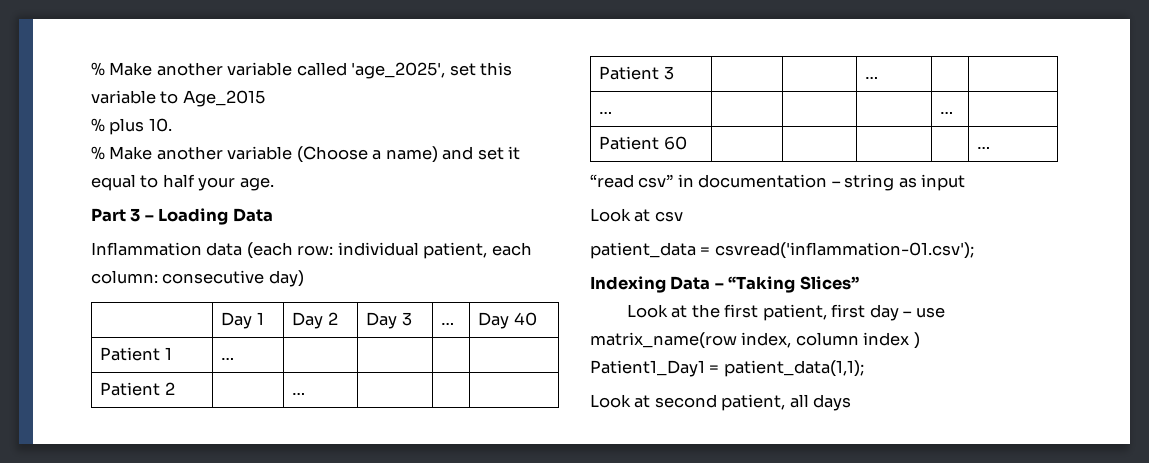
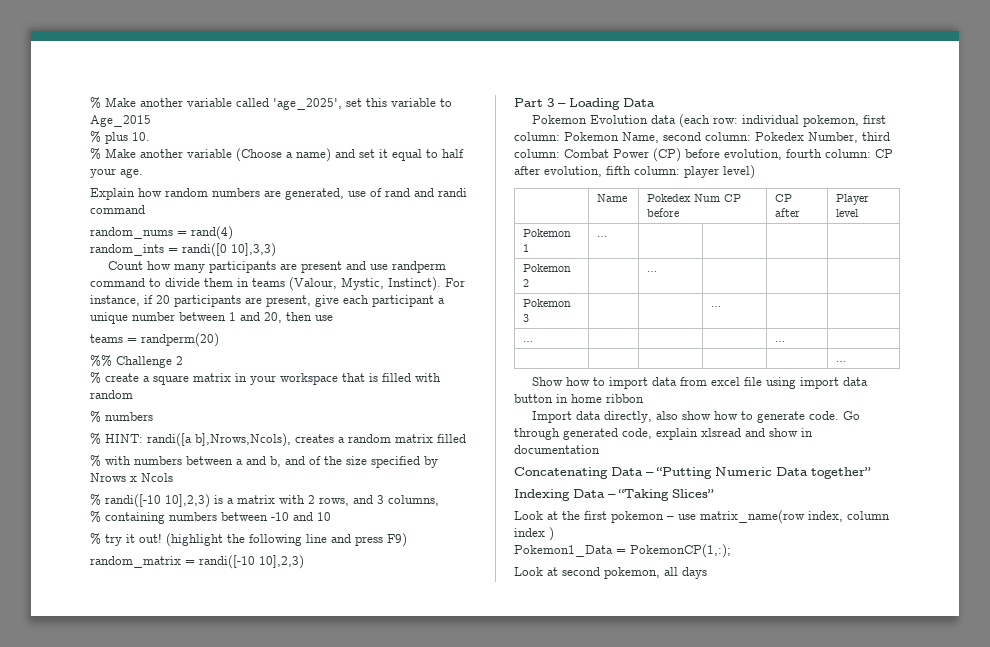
+ Explain how random numbers are generated, use of rand and randi command
+ random_nums = rand(4)
+ random_ints = randi([0 10],3,3)
+ Count how many participants are present and use randperm command to divide them in teams (Valour, Mystic, Instinct). For instance, if 20 participants are present, give each participant a unique number between 1 and 20, then use
+ teams = randperm(20)
+ %% Challenge 2
+ % create a square matrix in your workspace that is filled with random
+ % numbers
+ % HINT: randi([a b],Nrows,Ncols), creates a random matrix filled
+ % with numbers between a and b, and of the size specified by Nrows x Ncols
+ % randi([-10 10],2,3) is a matrix with 2 rows, and 3 columns,
+ % containing numbers between -10 and 10
+ % try it out! (highlight the following line and press F9)
+ random_matrix = randi([-10 10],2,3)
- Inflammation data (each row: individual patient, each column: consecutive day)
- | Day 1 | Day 2 | Day 3 | … | Day 40
- Patient 1 | … | | | |
+ Pokemon Evolution data (each row: individual pokemon, first column: Pokemon Name, second column: Pokedex Number, third column: Combat Power (CP) before evolution, fourth column: CP after evolution, fifth column: player level)
+ | Name | Pokedex Num CP before | CP after | Player level
+ Pokemon 1 | … | | | |
- Patient 2 | | … | | |
+ Pokemon 2 | | … | | |
- Patient 3 | | | … | |
+ Pokemon 3 | | | … | |
- Patient 60 | | | | | …
+ | | | | | …
- “read csv” in documentation – string as input
- Look at csv
- patient_data = csvread('inflammation-01.csv');
+ Show how to import data from excel file using import data button in home ribbon
+ Import data directly, also show how to generate code. Go through generated code, explain xlsread and show in documentation
+ Concatenating Data – “Putting Numeric Data together”
- Look at the first patient, first day – use matrix_name(row index, column index )
+ Look at the first pokemon – use matrix_name(row index, column index )
- Patient1_Day1 = patient_data(1,1);
+ Pokemon1_Data = PokemonCP(1,:);
- Look at second patient, all days
+ Look at second pokemon, all days

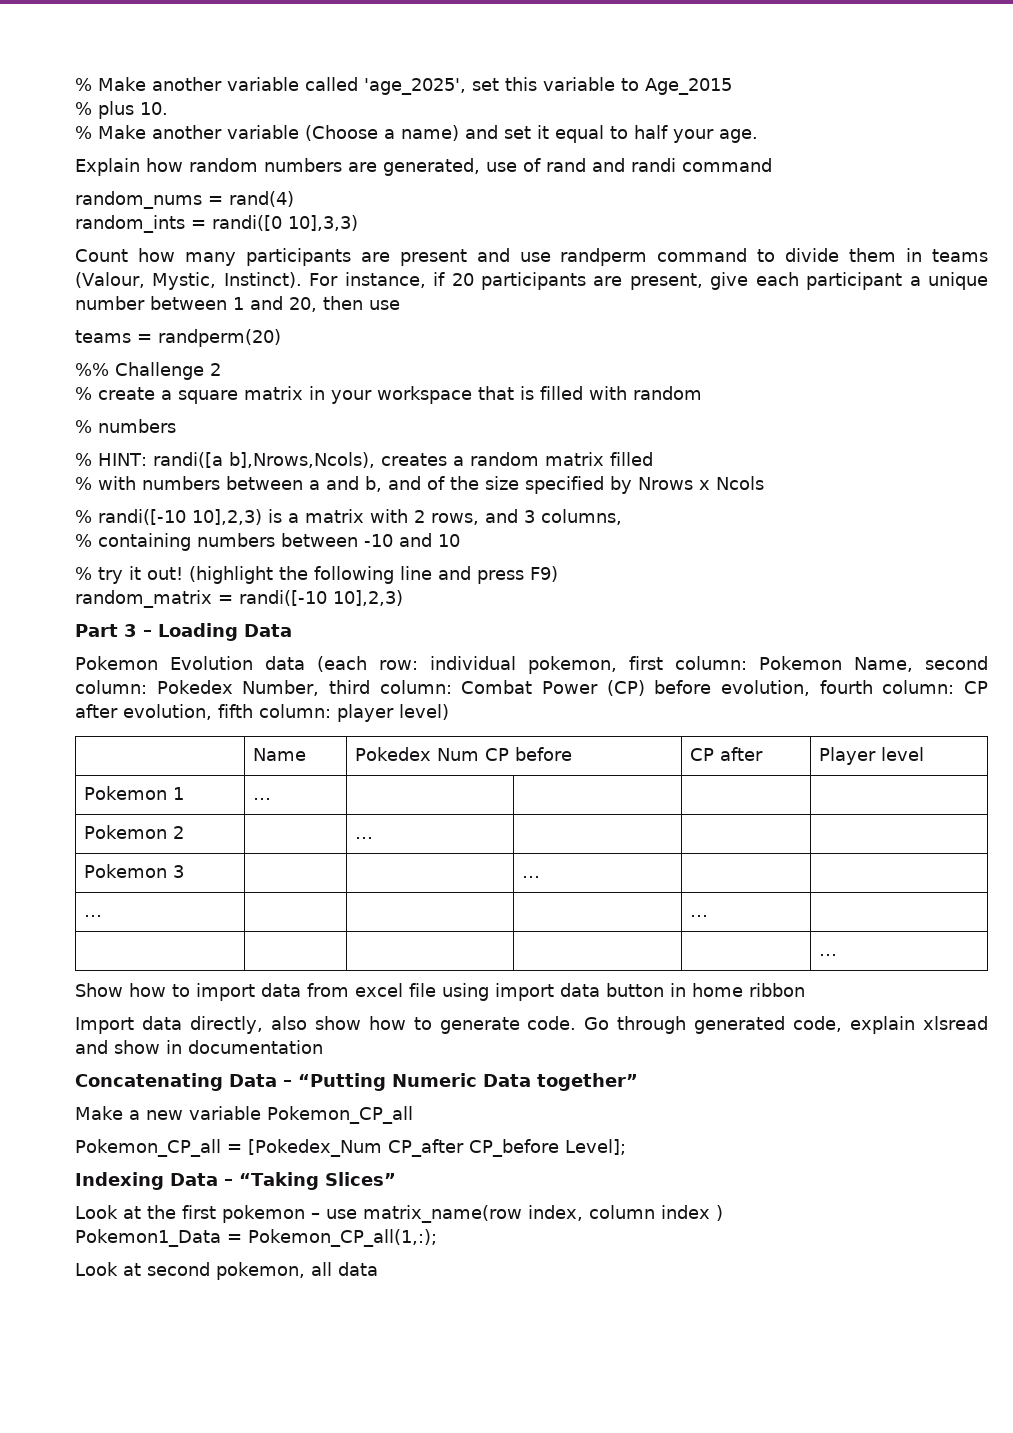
+ Make a new variable Pokemon_CP_all
+ Pokemon_CP_all = [Pokedex_Num CP_after CP_before Level];
- Pokemon1_Data = PokemonCP(1,:);
+ Pokemon1_Data = Pokemon_CP_all(1,:);
- Look at second pokemon, all days
+ Look at second pokemon, all data

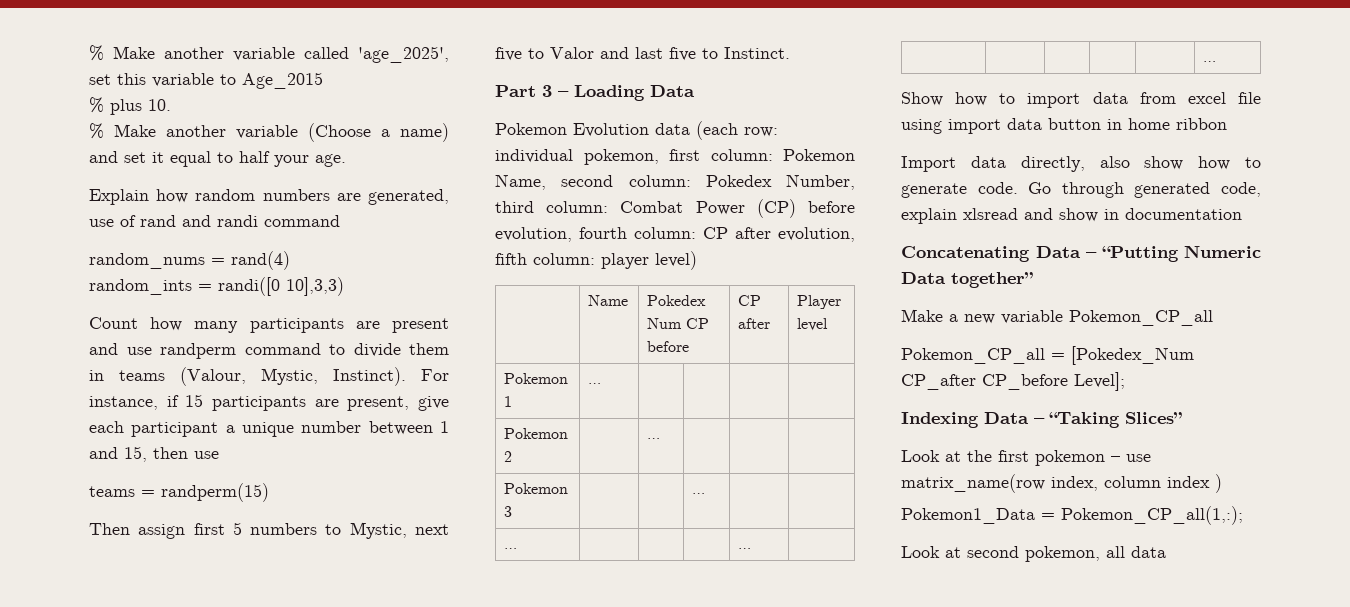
- For instance, if 20 participants are present, give each participant a unique number between 1 and 20, then use
+ For instance, if 15 participants are present, give each participant a unique number between 1 and 15, then use
- teams = randperm(20)
- %% Challenge 2
- % create a square matrix in your workspace that is filled with random
- % numbers
- % HINT: randi([a b],Nrows,Ncols), creates a random matrix filled
- % with numbers between a and b, and of the size specified by Nrows x Ncols
- % randi([-10 10],2,3) is a matrix with 2 rows, and 3 columns,
- % containing numbers between -10 and 10
- % try it out! (highlight the following line and press F9)
- random_matrix = randi([-10 10],2,3)
+ teams = randperm(15)
+ Then assign first 5 numbers to Mystic, next five to Valor and last five to Instinct.

